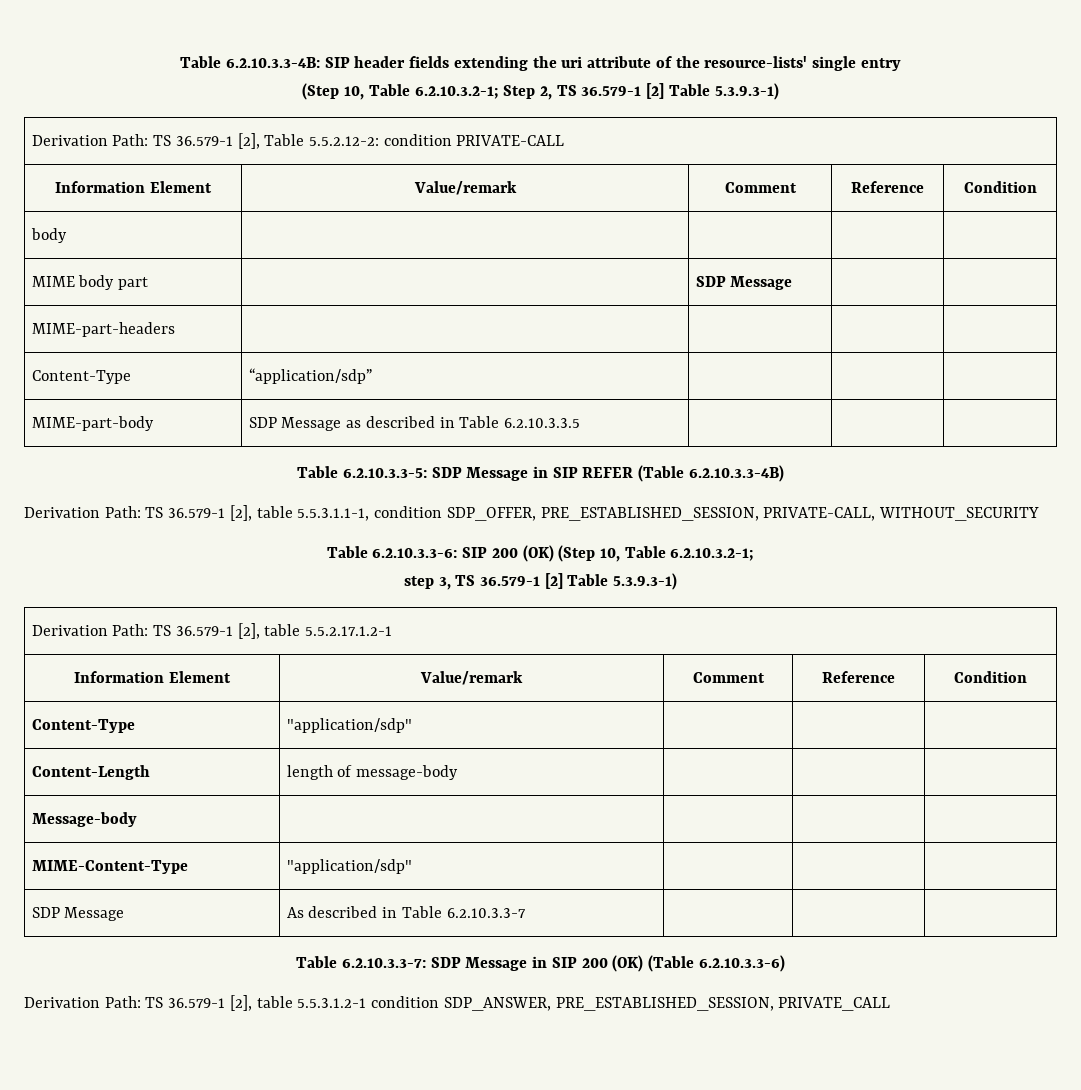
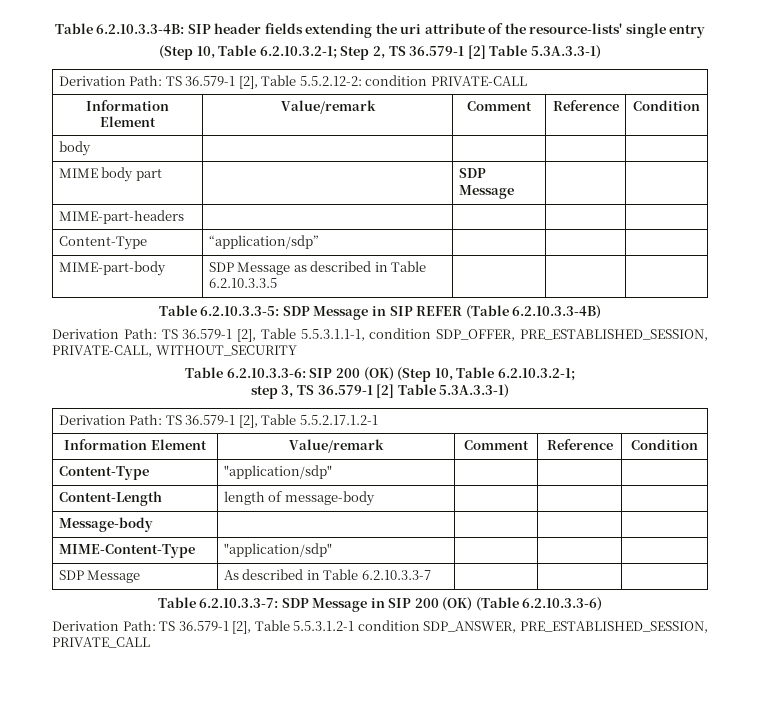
- (Step 10, Table 6.2.10.3.2-1; Step 2, TS 36.579-1 [2] Table 5.3.9.3-1)
+ (Step 10, Table 6.2.10.3.2-1; Step 2, TS 36.579-1 [2] Table 5.3A.3.3-1)
- Derivation Path: TS 36.579-1 [2], table 5.5.3.1.1-1, condition SDP_OFFER, PRE_ESTABLISHED_SESSION, PRIVATE-CALL, WITHOUT_SECURITY
+ Derivation Path: TS 36.579-1 [2], Table 5.5.3.1.1-1, condition SDP_OFFER, PRE_ESTABLISHED_SESSION, PRIVATE-CALL, WITHOUT_SECURITY
- step 3, TS 36.579-1 [2] Table 5.3.9.3-1)
- Derivation Path: TS 36.579-1 [2], table 5.5.2.17.1.2-1
+ step 3, TS 36.579-1 [2] Table 5.3A.3.3-1)
+ Derivation Path: TS 36.579-1 [2], Table 5.5.2.17.1.2-1
- Derivation Path: TS 36.579-1 [2], table 5.5.3.1.2-1 condition SDP_ANSWER, PRE_ESTABLISHED_SESSION, PRIVATE_CALL
+ Derivation Path: TS 36.579-1 [2], Table 5.5.3.1.2-1 condition SDP_ANSWER, PRE_ESTABLISHED_SESSION, PRIVATE_CALL

